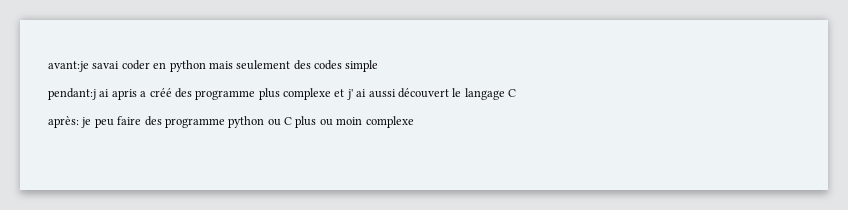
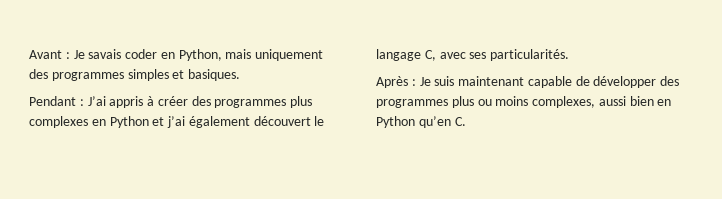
- avant:je savai coder en python mais seulement des codes simple
- pendant:j ai apris a créé des programme plus complexe et j' ai aussi découvert le langage C
- après: je peu faire des programme python ou C plus ou moin complexe
+ Avant : Je savais coder en Python, mais uniquement des programmes simples et basiques.
+ Pendant : J’ai appris à créer des programmes plus complexes en Python et j’ai également découvert le langage C, avec ses particularités.
+ Après : Je suis maintenant capable de développer des programmes plus ou moins complexes, aussi bien en Python qu’en C.

